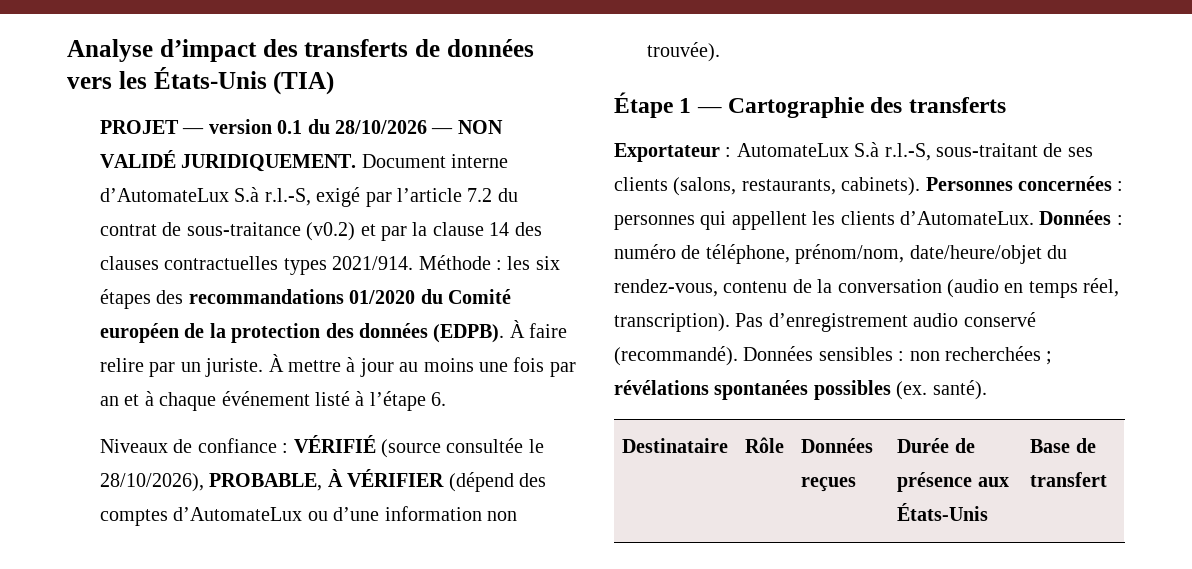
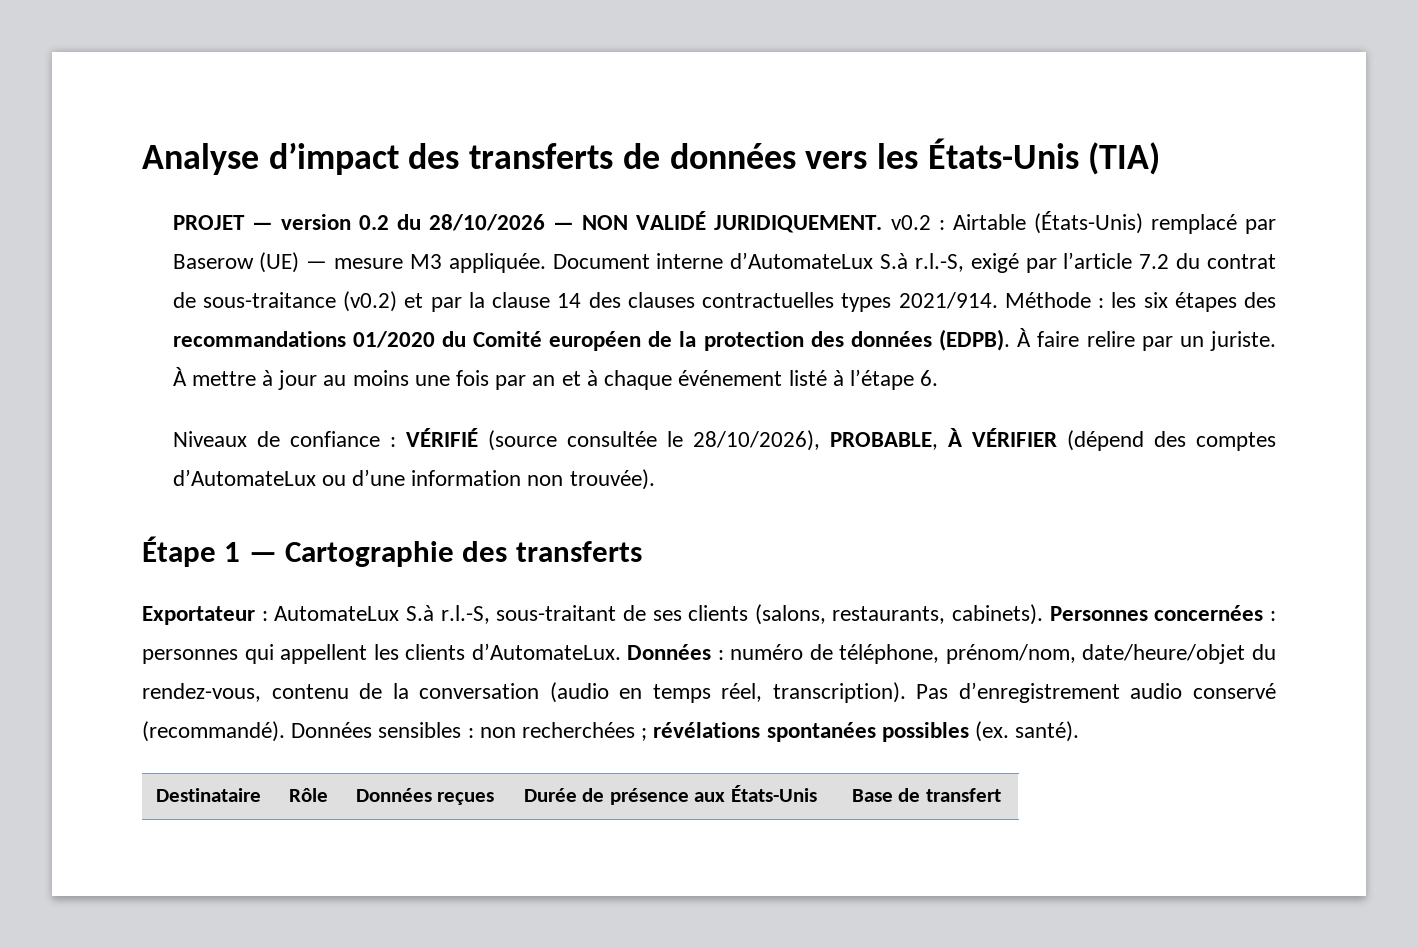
- PROJET — version 0.1 du 28/10/2026 — NON VALIDÉ JURIDIQUEMENT.
+ PROJET — version 0.2 du 28/10/2026 — NON VALIDÉ JURIDIQUEMENT. v0.2 : Airtable (États-Unis) remplacé par Baserow (UE) — mesure M3 appliquée.

